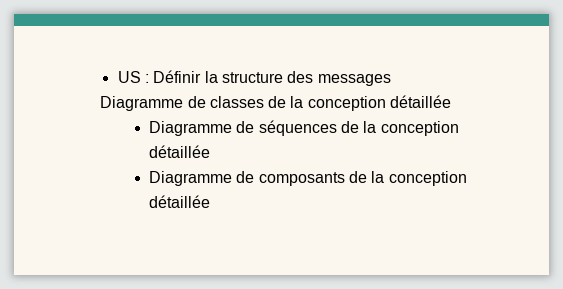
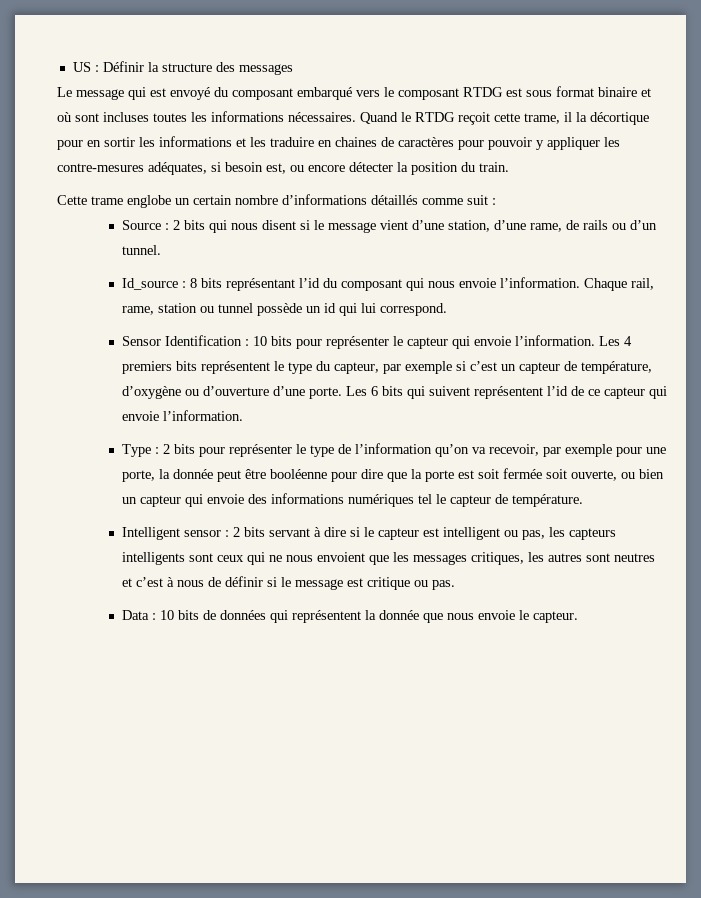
- Diagramme de classes de la conception détaillée
- Diagramme de séquences de la conception détaillée
- Diagramme de composants de la conception détaillée
+ Le message qui est envoyé du composant embarqué vers le composant RTDG est sous format binaire et où sont incluses toutes les informations nécessaires. Quand le RTDG reçoit cette trame, il la décortique pour en sortir les informations et les traduire en chaines de caractères pour pouvoir y appliquer les contre-mesures adéquates, si besoin est, ou encore détecter la position du train.
+ Cette trame englobe un certain nombre d’informations détaillés comme suit :
+ Source : 2 bits qui nous disent si le message vient d’une station, d’une rame, de rails ou d’un tunnel.
+ Id_source : 8 bits représentant l’id du composant qui nous envoie l’information. Chaque rail, rame, station ou tunnel possède un id qui lui correspond.
+ Sensor Identification : 10 bits pour représenter le capteur qui envoie l’information. Les 4 premiers bits représentent le type du capteur, par exemple si c’est un capteur de température, d’oxygène ou d’ouverture d’une porte. Les 6 bits qui suivent représentent l’id de ce capteur qui envoie l’information.
+ Type : 2 bits pour représenter le type de l’information qu’on va recevoir, par exemple pour une porte, la donnée peut être booléenne pour dire que la porte est soit fermée soit ouverte, ou bien un capteur qui envoie des informations numériques tel le capteur de température.
+ Intelligent sensor : 2 bits servant à dire si le capteur est intelligent ou pas, les capteurs intelligents sont ceux qui ne nous envoient que les messages critiques, les autres sont neutres et c’est à nous de définir si le message est critique ou pas.
+ Data : 10 bits de données qui représentent la donnée que nous envoie le capteur.

